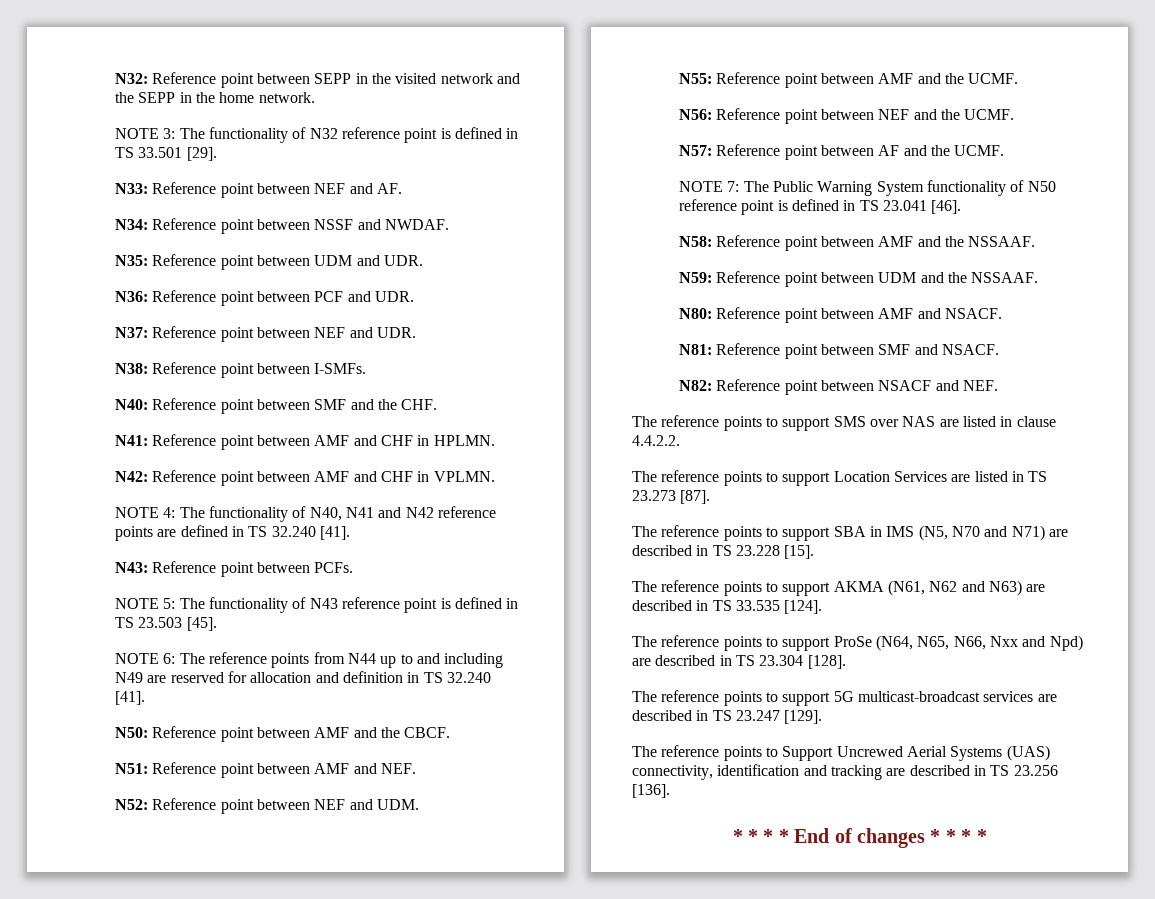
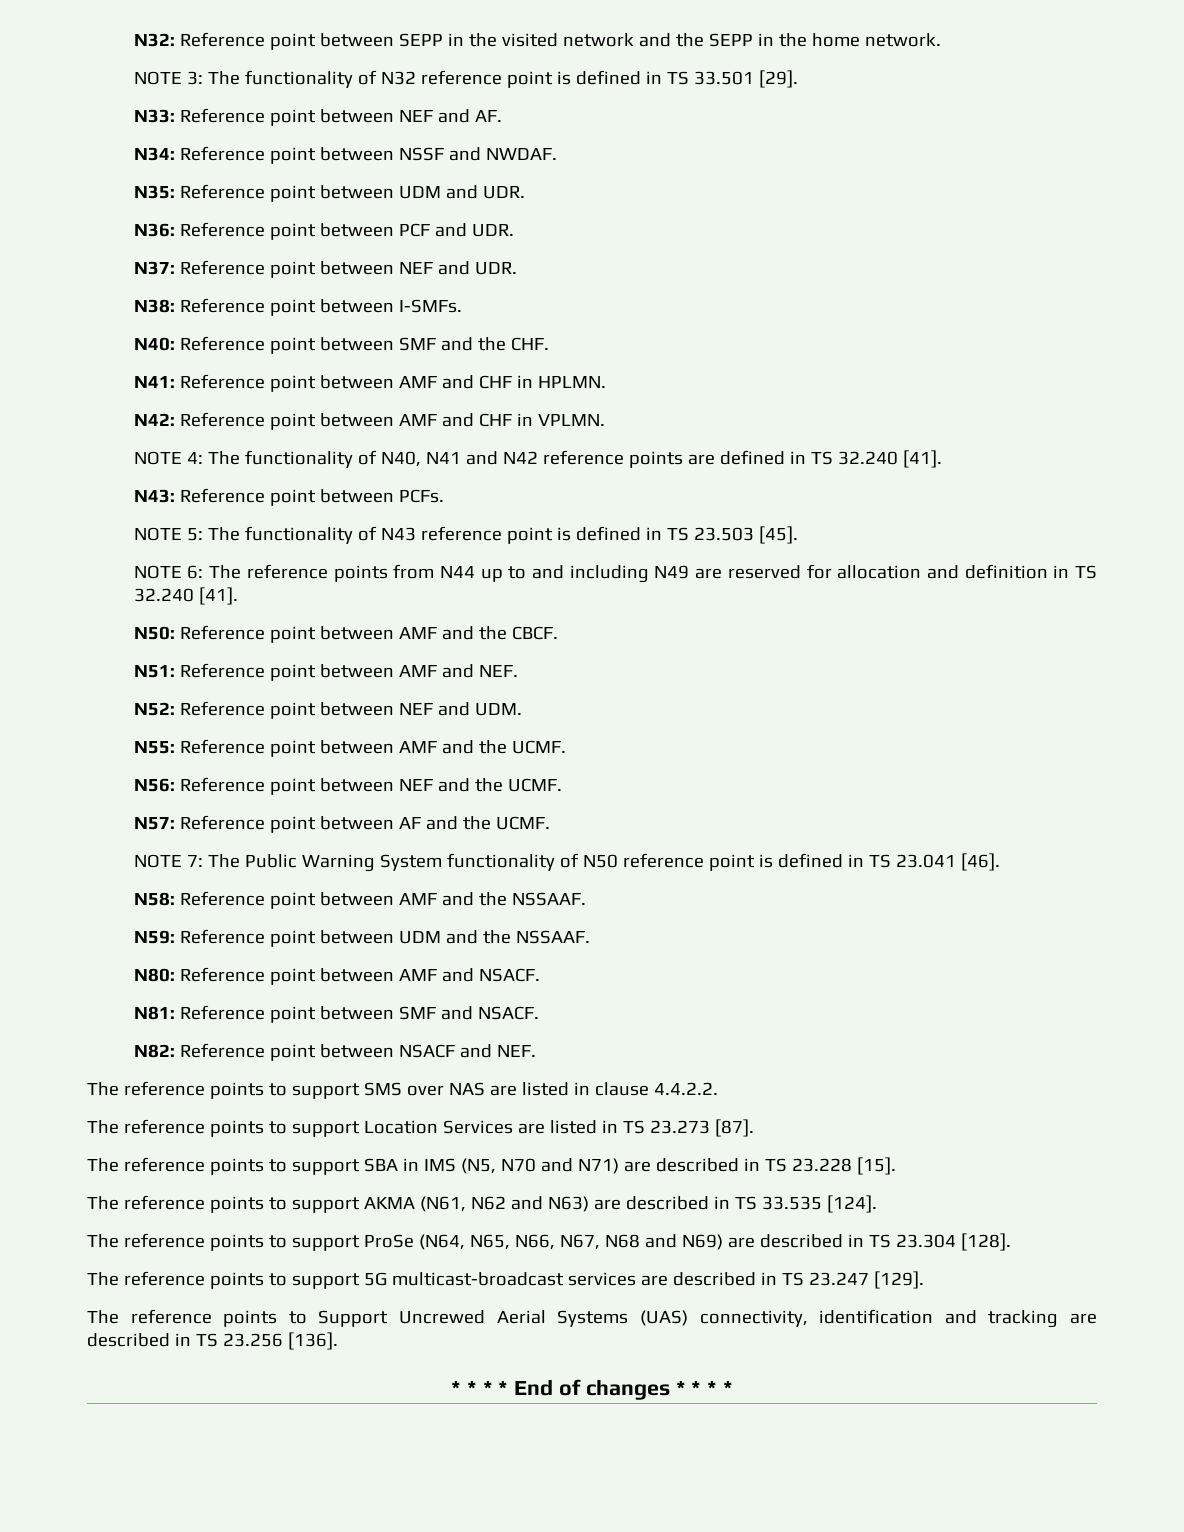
- The reference points to support ProSe (N64, N65, N66, Nxx and Npd) are described in TS 23.304 [128].
+ The reference points to support ProSe (N64, N65, N66, N67, N68 and N69) are described in TS 23.304 [128].

